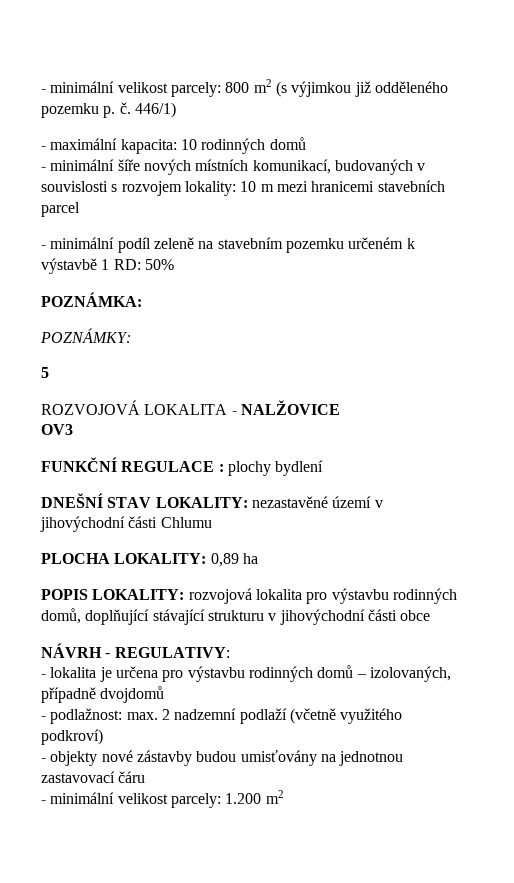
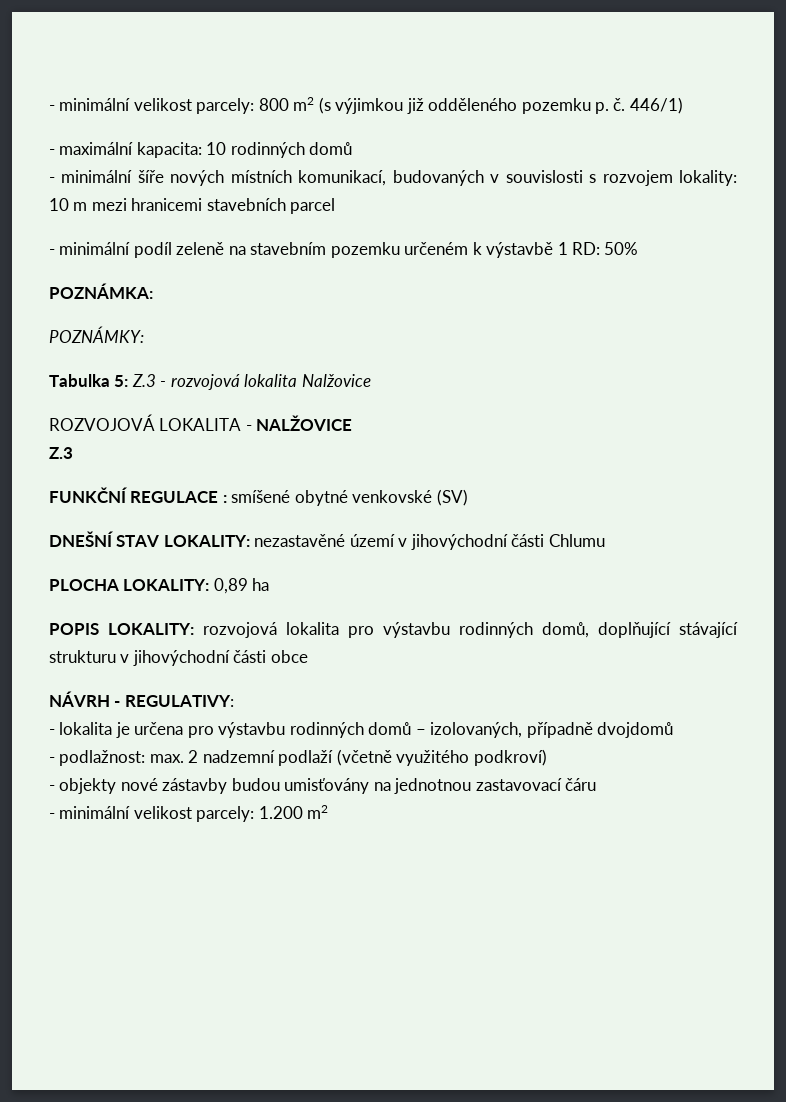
- 5
+ Tabulka 5: Z.3 - rozvojová lokalita Nalžovice
  ROZVOJOVÁ LOKALITA - NALŽOVICE
- OV3
+ Z.3
- FUNKČNÍ REGULACE : plochy bydlení
+ FUNKČNÍ REGULACE : smíšené obytné venkovské (SV)

